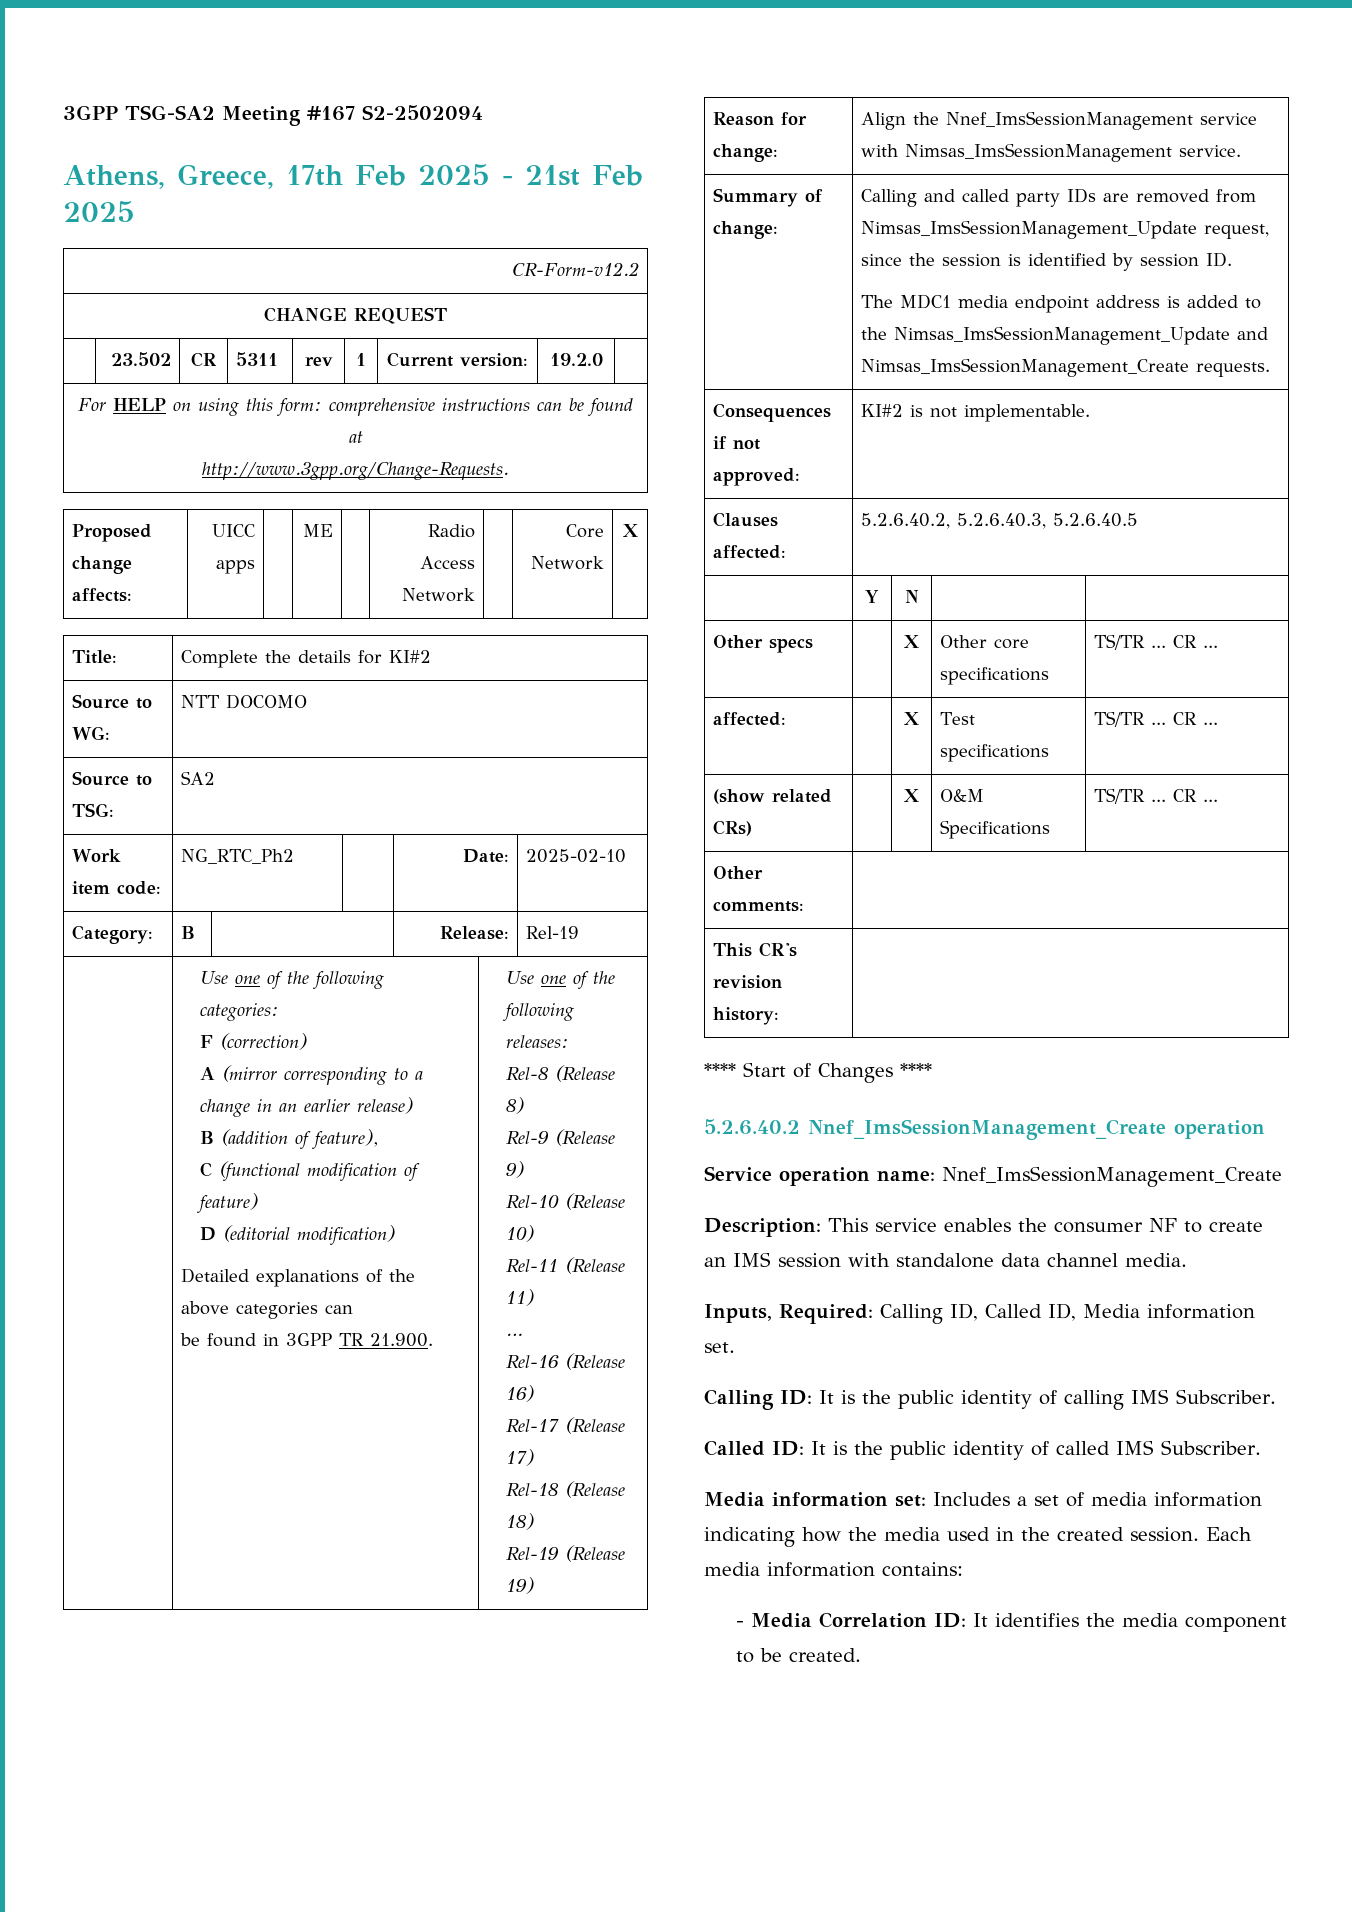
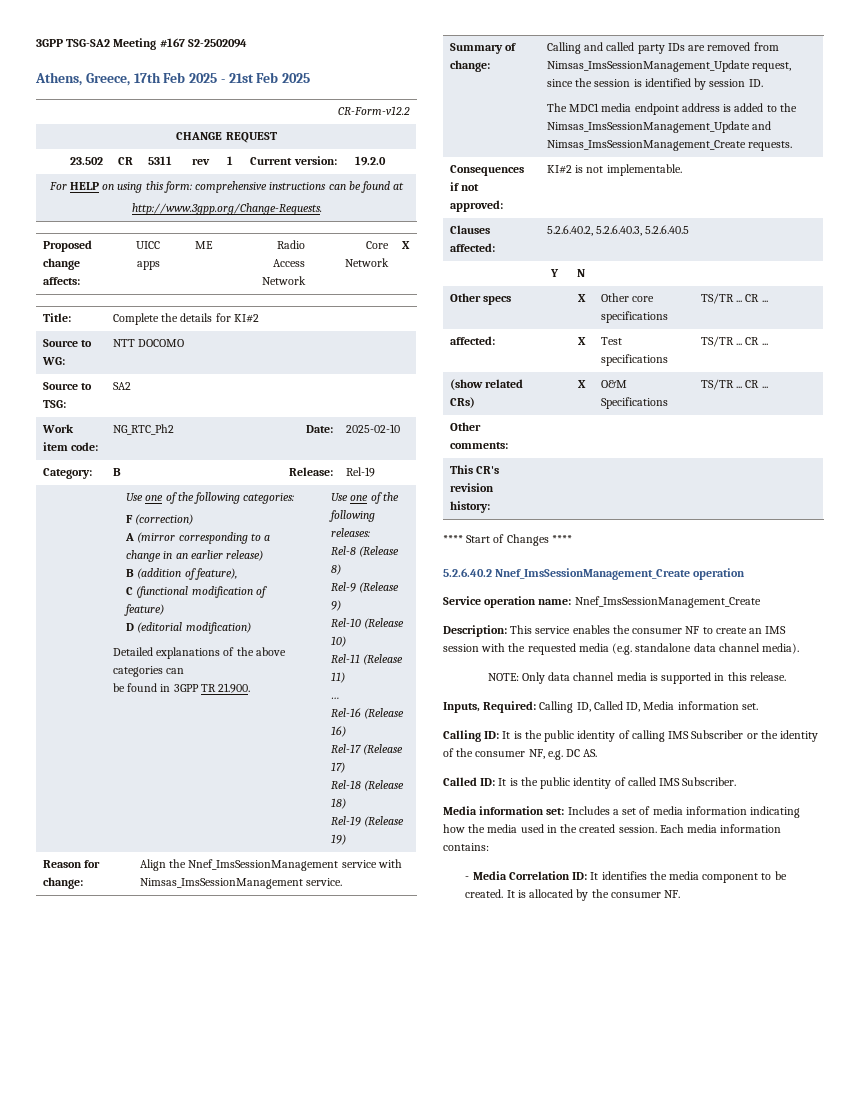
- Description: This service enables the consumer NF to create an IMS session with standalone data channel media.
+ Description: This service enables the consumer NF to create an IMS session with the requested media (e.g. standalone data channel media).
+ NOTE: Only data channel media is supported in this release.
- Calling ID: It is the public identity of calling IMS Subscriber.
+ Calling ID: It is the public identity of calling IMS Subscriber or the identity of the consumer NF, e.g. DC AS.
+ It is allocated by the consumer NF.

